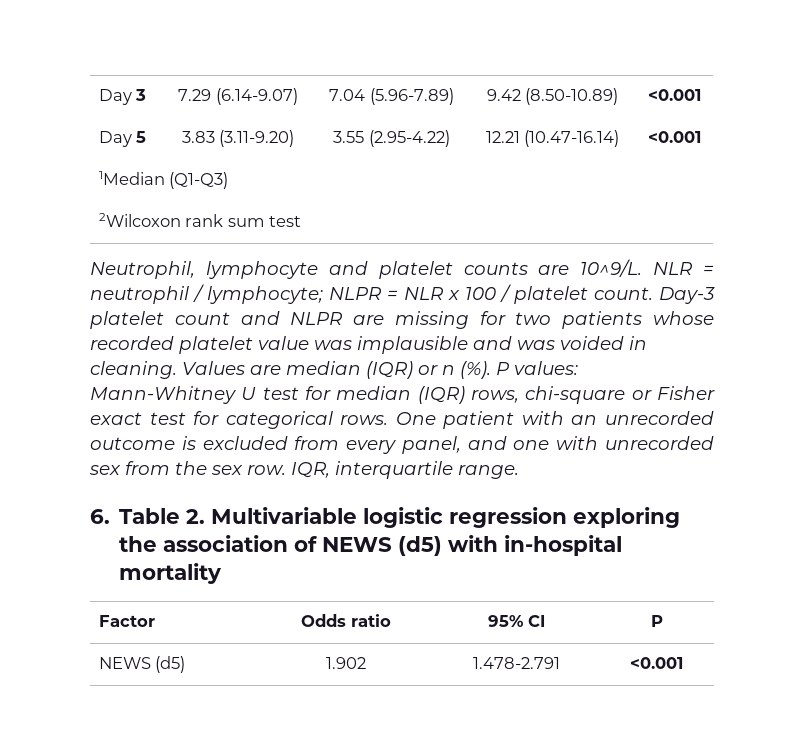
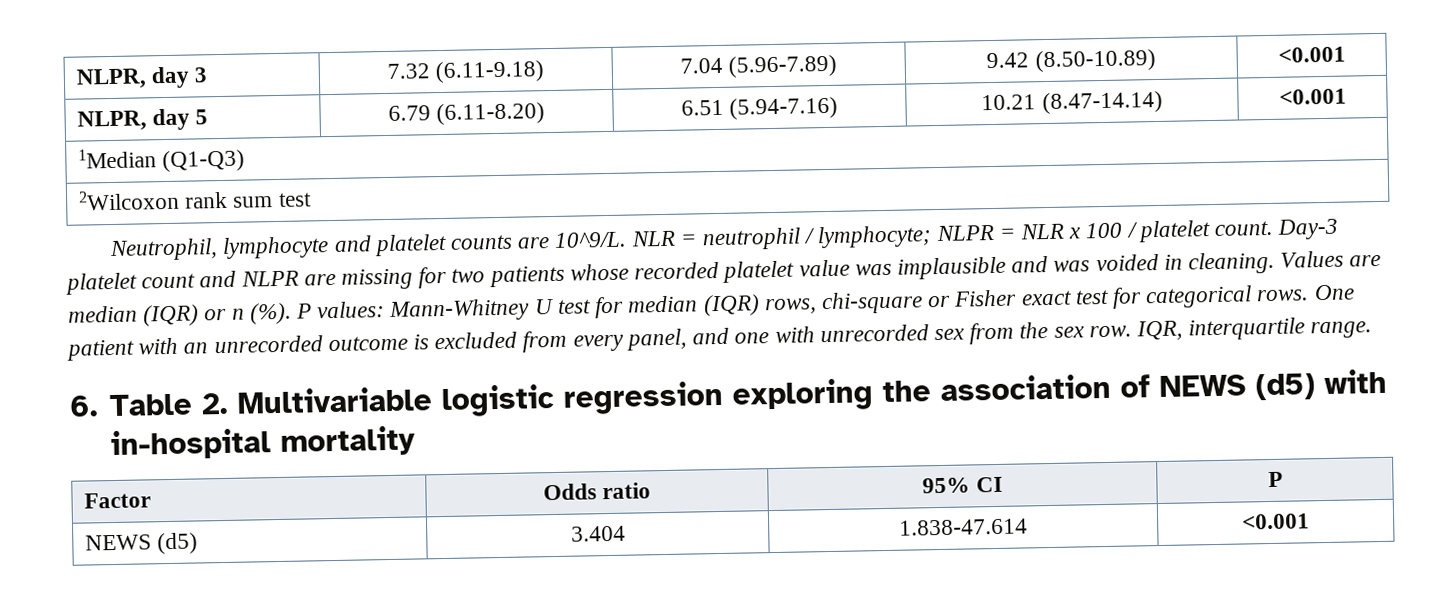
- Day 3 | 7.29 (6.14-9.07) | 7.04 (5.96-7.89) | 9.42 (8.50-10.89) | <0.001
+ NLPR, day 3 | 7.32 (6.11-9.18) | 7.04 (5.96-7.89) | 9.42 (8.50-10.89) | <0.001
- Day 5 | 3.83 (3.11-9.20) | 3.55 (2.95-4.22) | 12.21 (10.47-16.14) | <0.001
+ NLPR, day 5 | 6.79 (6.11-8.20) | 6.51 (5.94-7.16) | 10.21 (8.47-14.14) | <0.001
- NEWS (d5) | 1.902 | 1.478-2.791 | <0.001
+ NEWS (d5) | 3.404 | 1.838-47.614 | <0.001

